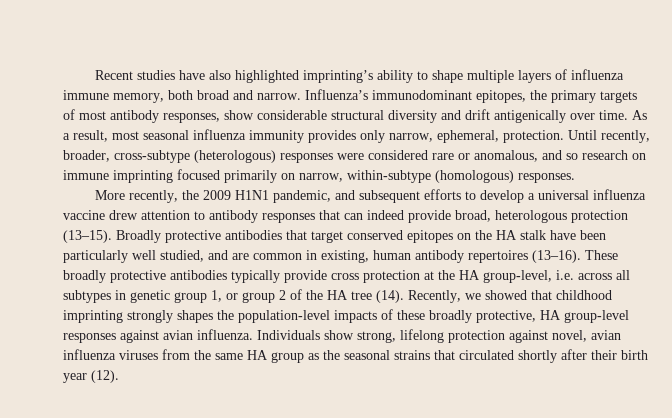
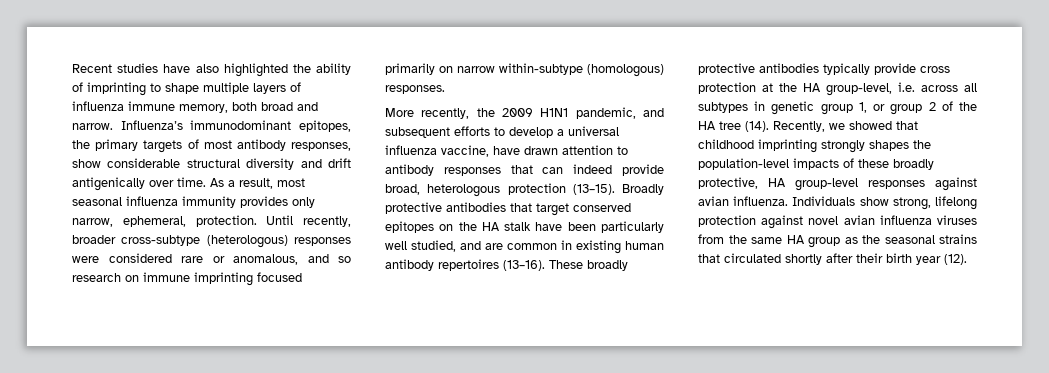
- Recent studies have also highlighted imprinting’s ability to shape multiple layers of influenza immune memory, both broad and narrow.
+ Recent studies have also highlighted the ability of imprinting to shape multiple layers of influenza immune memory, both broad and narrow.
- Until recently, broader, cross-subtype (heterologous) responses were considered rare or anomalous, and so research on immune imprinting focused primarily on narrow, within-subtype (homologous) responses.
+ Until recently, broader cross-subtype (heterologous) responses were considered rare or anomalous, and so research on immune imprinting focused primarily on narrow within-subtype (homologous) responses.
- More recently, the 2009 H1N1 pandemic, and subsequent efforts to develop a universal influenza vaccine drew attention to antibody responses that can indeed provide broad, heterologous protection (13–15).
+ More recently, the 2009 H1N1 pandemic, and subsequent efforts to develop a universal influenza vaccine, have drawn attention to antibody responses that can indeed provide broad, heterologous protection (13–15).
- Broadly protective antibodies that target conserved epitopes on the HA stalk have been particularly well studied, and are common in existing, human antibody repertoires (13–16).
+ Broadly protective antibodies that target conserved epitopes on the HA stalk have been particularly well studied, and are common in existing human antibody repertoires (13–16).
- Individuals show strong, lifelong protection against novel, avian influenza viruses from the same HA group as the seasonal strains that circulated shortly after their birth year (12).
+ Individuals show strong, lifelong protection against novel avian influenza viruses from the same HA group as the seasonal strains that circulated shortly after their birth year (12).

